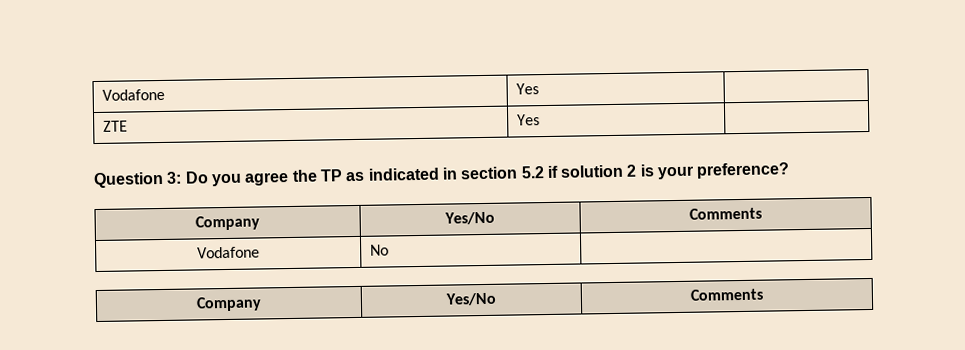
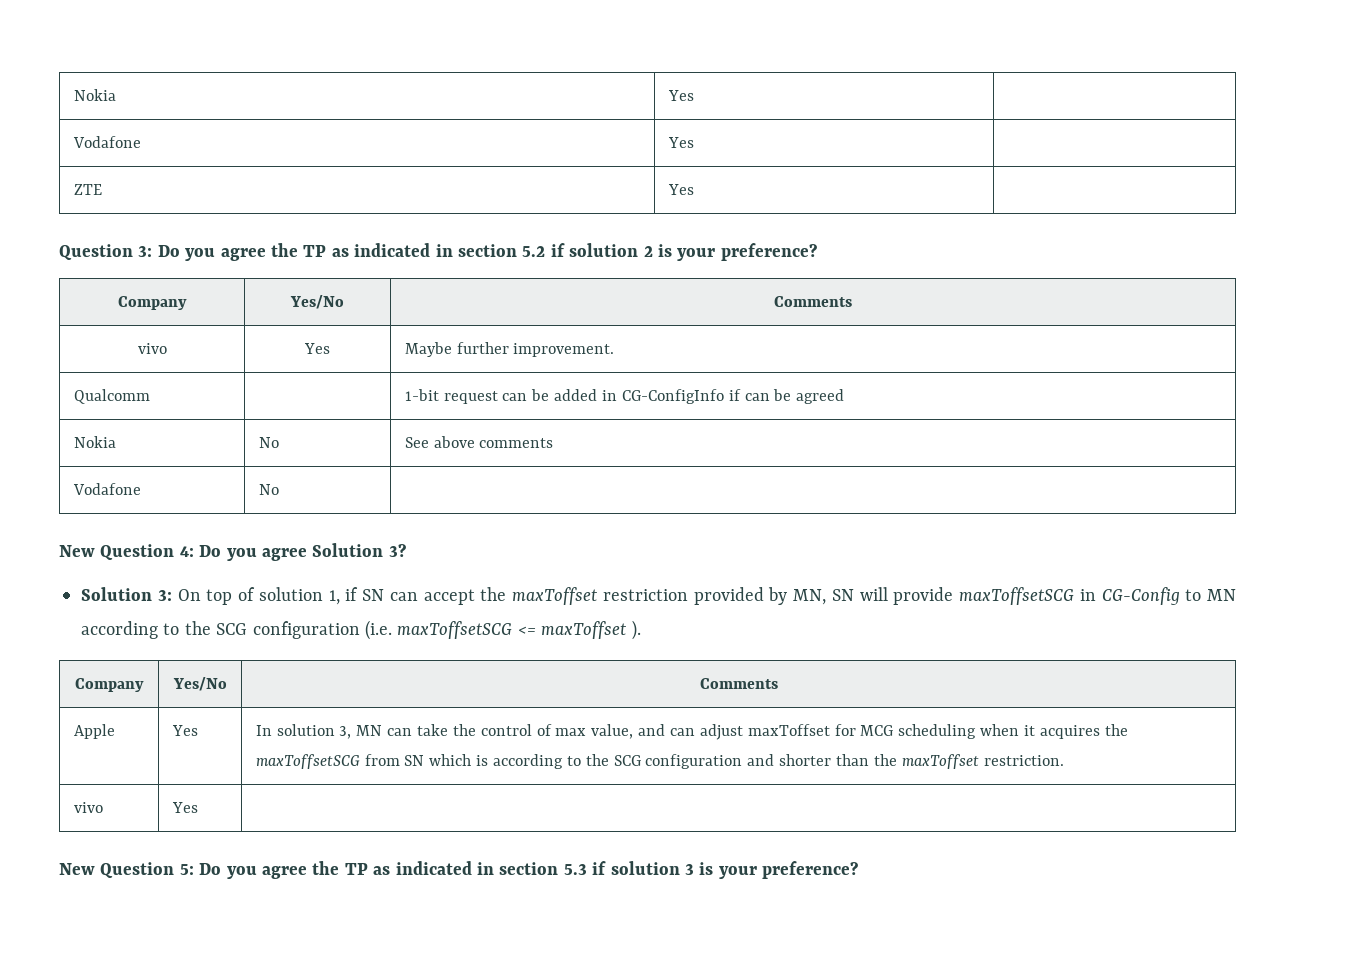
+ Nokia | Yes |
+ vivo | Yes | Maybe further improvement.
+ Qualcomm | | 1-bit request can be added in CG-ConfigInfo if can be agreed
+ Nokia | No | See above comments
  Vodafone | No |
+ New Question 4: Do you agree Solution 3?
+ Solution 3: On top of solution 1, if SN can accept the maxToffset restriction provided by MN, SN will provide maxToffsetSCG in CG-Config to MN according to the SCG configuration (i.e. maxToffsetSCG <= maxToffset ).
  Company | Yes/No | Comments
+ Apple | Yes | In solution 3, MN can take the control of max value, and can adjust maxToffset for MCG scheduling when it acquires the maxToffsetSCG from SN which is according to the SCG configuration and shorter than the maxToffset restriction.
+ vivo | Yes |
+ New Question 5: Do you agree the TP as indicated in section 5.3 if solution 3 is your preference?

